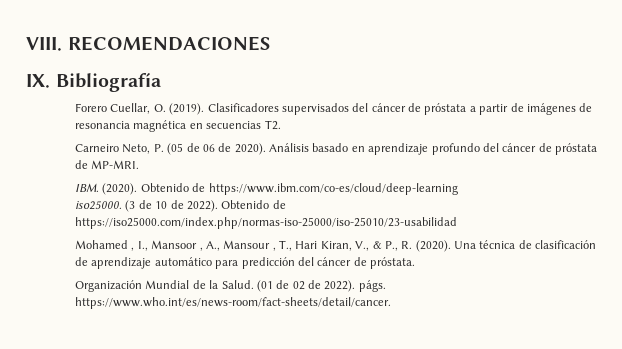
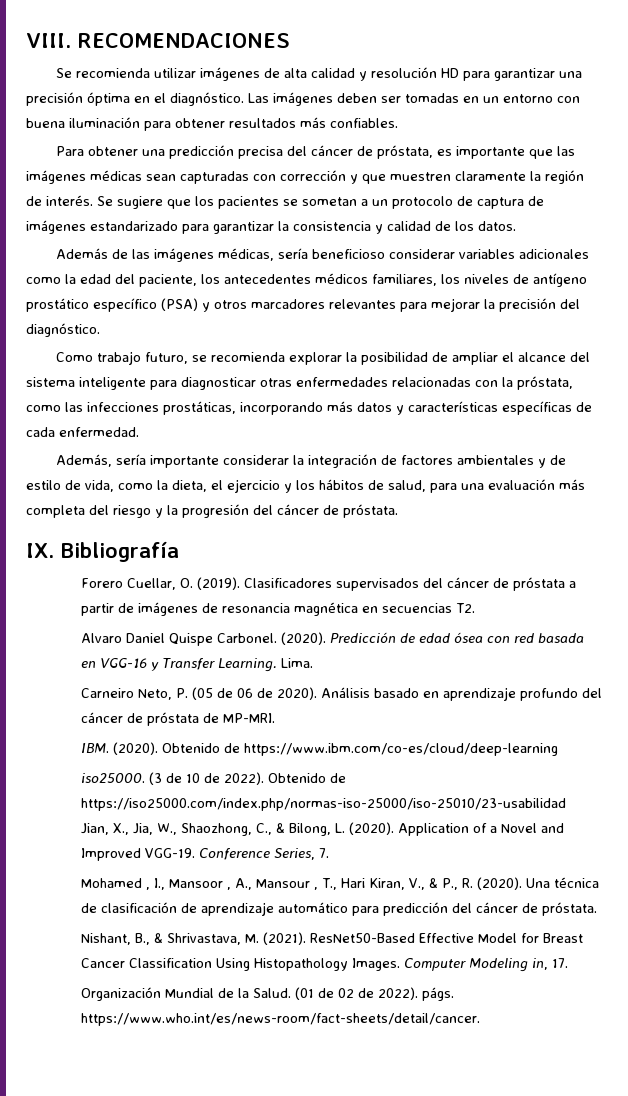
+ Se recomienda utilizar imágenes de alta calidad y resolución HD para garantizar una precisión óptima en el diagnóstico. Las imágenes deben ser tomadas en un entorno con buena iluminación para obtener resultados más confiables.
+ Para obtener una predicción precisa del cáncer de próstata, es importante que las imágenes médicas sean capturadas con corrección y que muestren claramente la región de interés. Se sugiere que los pacientes se sometan a un protocolo de captura de imágenes estandarizado para garantizar la consistencia y calidad de los datos.
+ Además de las imágenes médicas, sería beneficioso considerar variables adicionales como la edad del paciente, los antecedentes médicos familiares, los niveles de antígeno prostático específico (PSA) y otros marcadores relevantes para mejorar la precisión del diagnóstico.
+ Como trabajo futuro, se recomienda explorar la posibilidad de ampliar el alcance del sistema inteligente para diagnosticar otras enfermedades relacionadas con la próstata, como las infecciones prostáticas, incorporando más datos y características específicas de cada enfermedad.
+ Además, sería importante considerar la integración de factores ambientales y de estilo de vida, como la dieta, el ejercicio y los hábitos de salud, para una evaluación más completa del riesgo y la progresión del cáncer de próstata.
+ Alvaro Daniel Quispe Carbonel. (2020). Predicción de edad ósea con red basada en VGG-16 y Transfer Learning. Lima.
+ Jian, X., Jia, W., Shaozhong, C., & Bilong, L. (2020). Application of a Novel and Improved VGG-19. Conference Series, 7.
+ Nishant, B., & Shrivastava, M. (2021). ResNet50-Based Effective Model for Breast Cancer Classification Using Histopathology Images. Computer Modeling in, 17.

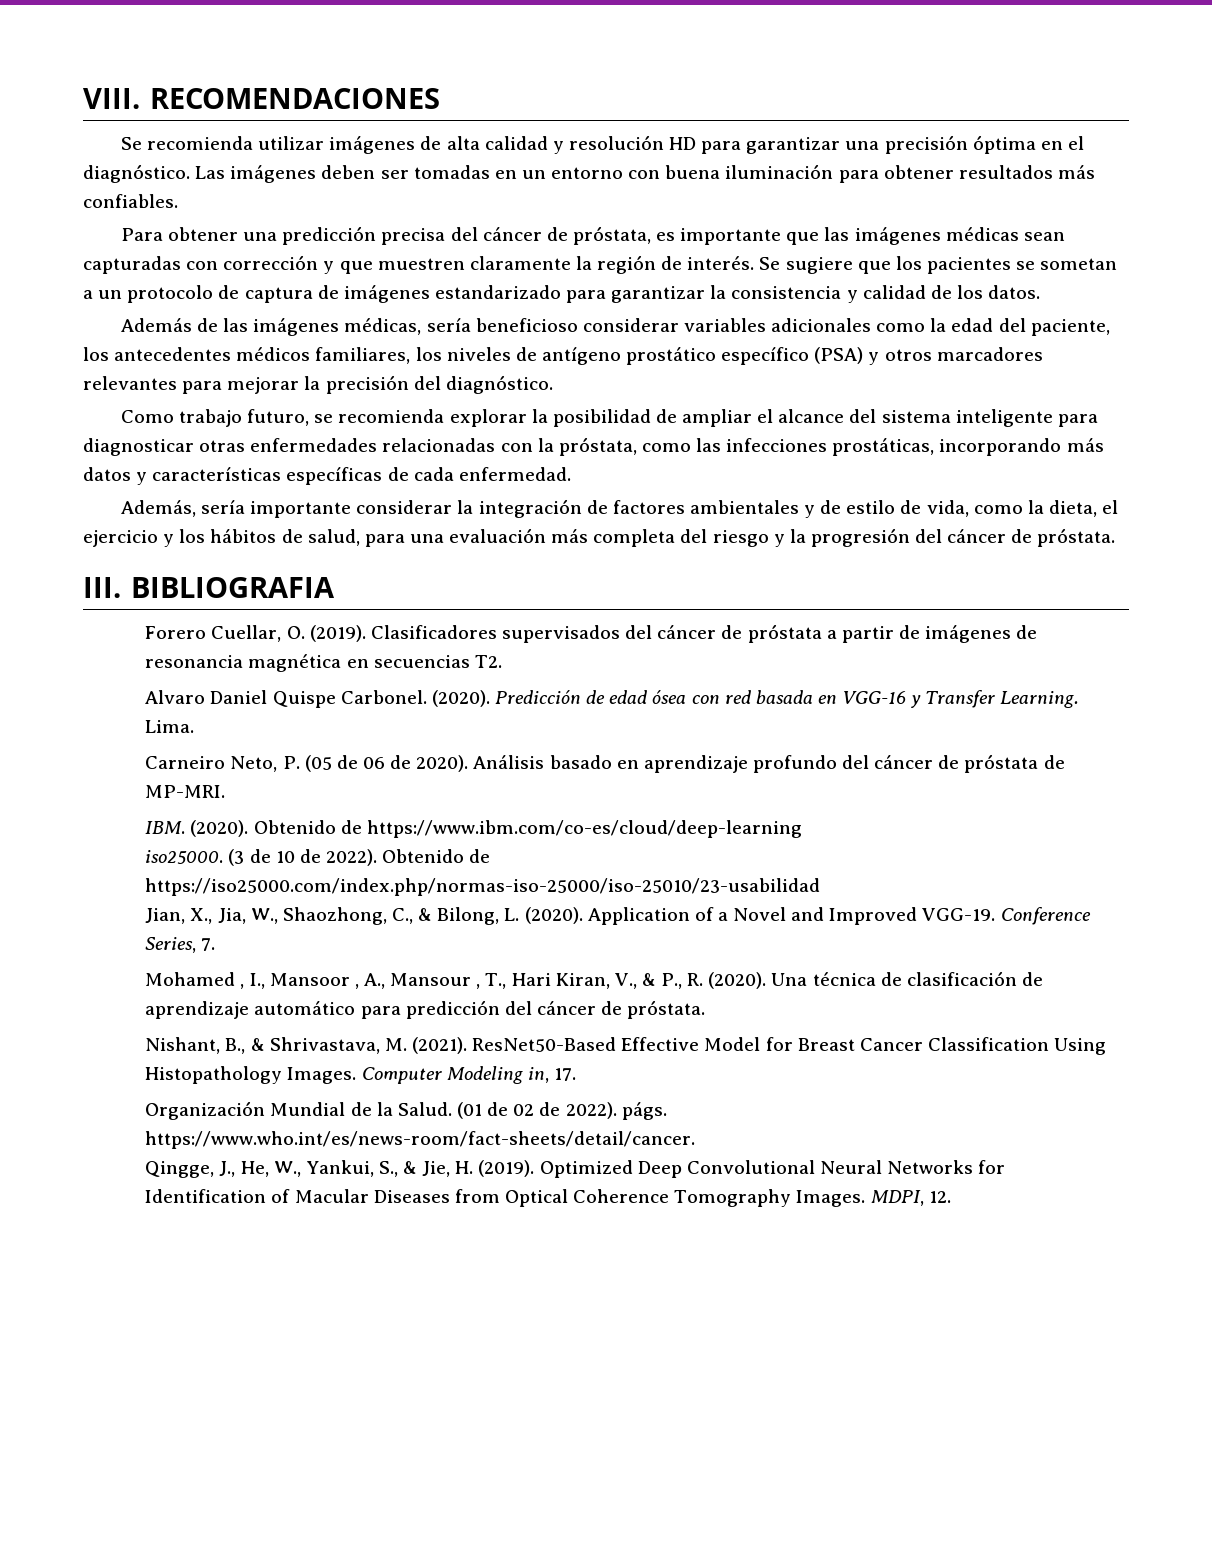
- IX. Bibliografía
+ III. BIBLIOGRAFIA
+ Qingge, J., He, W., Yankui, S., & Jie, H. (2019). Optimized Deep Convolutional Neural Networks for Identification of Macular Diseases from Optical Coherence Tomography Images. MDPI, 12.

